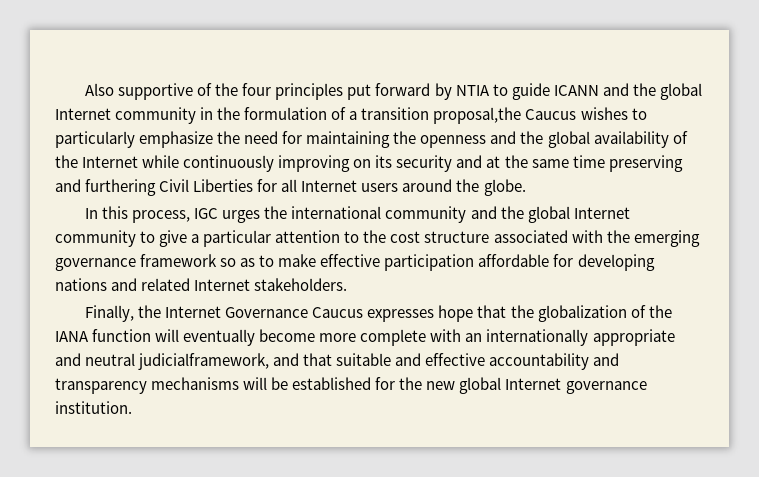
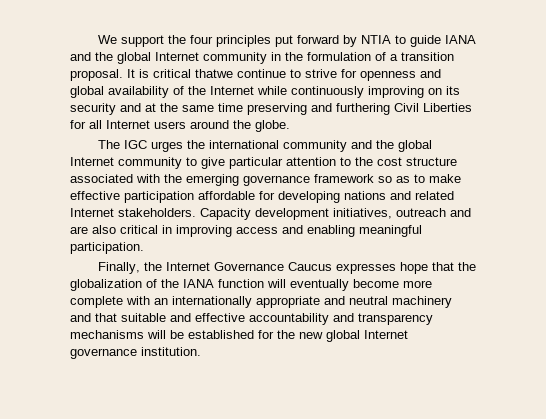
- Also supportive of the four principles put forward by NTIA to guide ICANN and the global Internet community in the formulation of a transition proposal,the Caucus wishes to particularly emphasize the need for maintaining the openness and the global availability of the Internet while continuously improving on its security and at the same time preserving and furthering Civil Liberties for all Internet users around the globe.
+ We support the four principles put forward by NTIA to guide IANA and the global Internet community in the formulation of a transition proposal. It is critical thatwe continue to strive for openness and global availability of the Internet while continuously improving on its security and at the same time preserving and furthering Civil Liberties for all Internet users around the globe.
- In this process, IGC urges the international community and the global Internet community to give a particular attention to the cost structure associated with the emerging governance framework so as to make effective participation affordable for developing nations and related Internet stakeholders.
+ The IGC urges the international community and the global Internet community to give particular attention to the cost structure associated with the emerging governance framework so as to make effective participation affordable for developing nations and related Internet stakeholders. Capacity development initiatives, outreach and are also critical in improving access and enabling meaningful participation.
- Finally, the Internet Governance Caucus expresses hope that the globalization of the IANA function will eventually become more complete with an internationally appropriate and neutral judicialframework, and that suitable and effective accountability and transparency mechanisms will be established for the new global Internet governance institution.
+ Finally, the Internet Governance Caucus expresses hope that the globalization of the IANA function will eventually become more complete with an internationally appropriate and neutral machinery and that suitable and effective accountability and transparency mechanisms will be established for the new global Internet governance institution.

